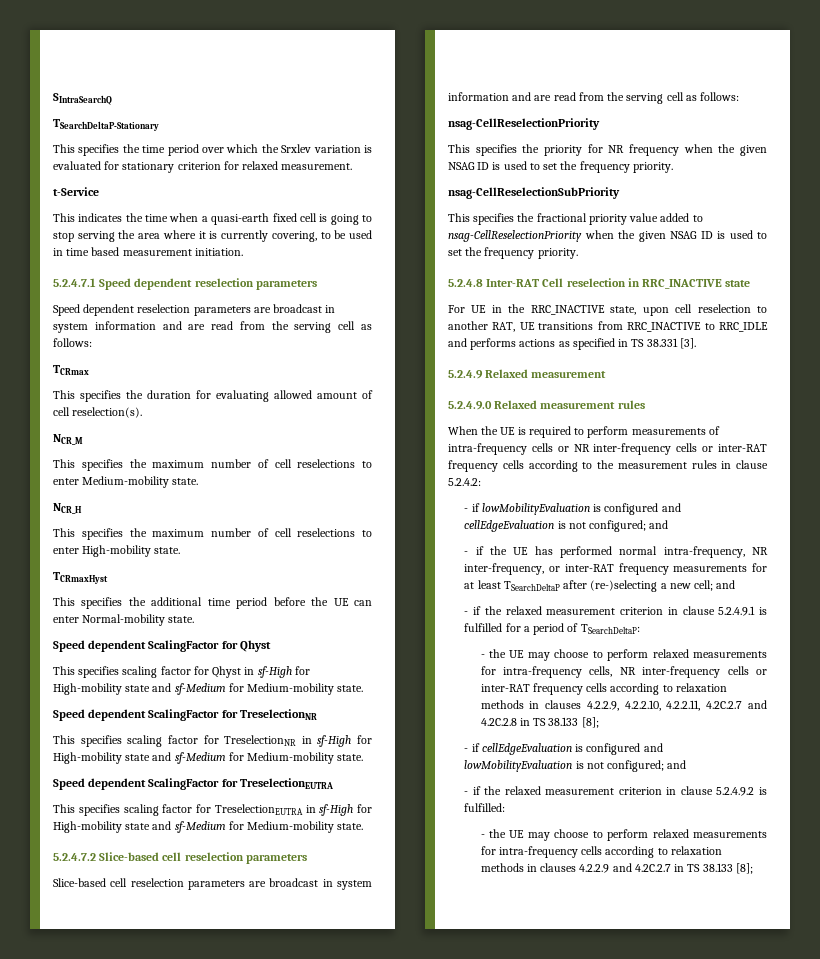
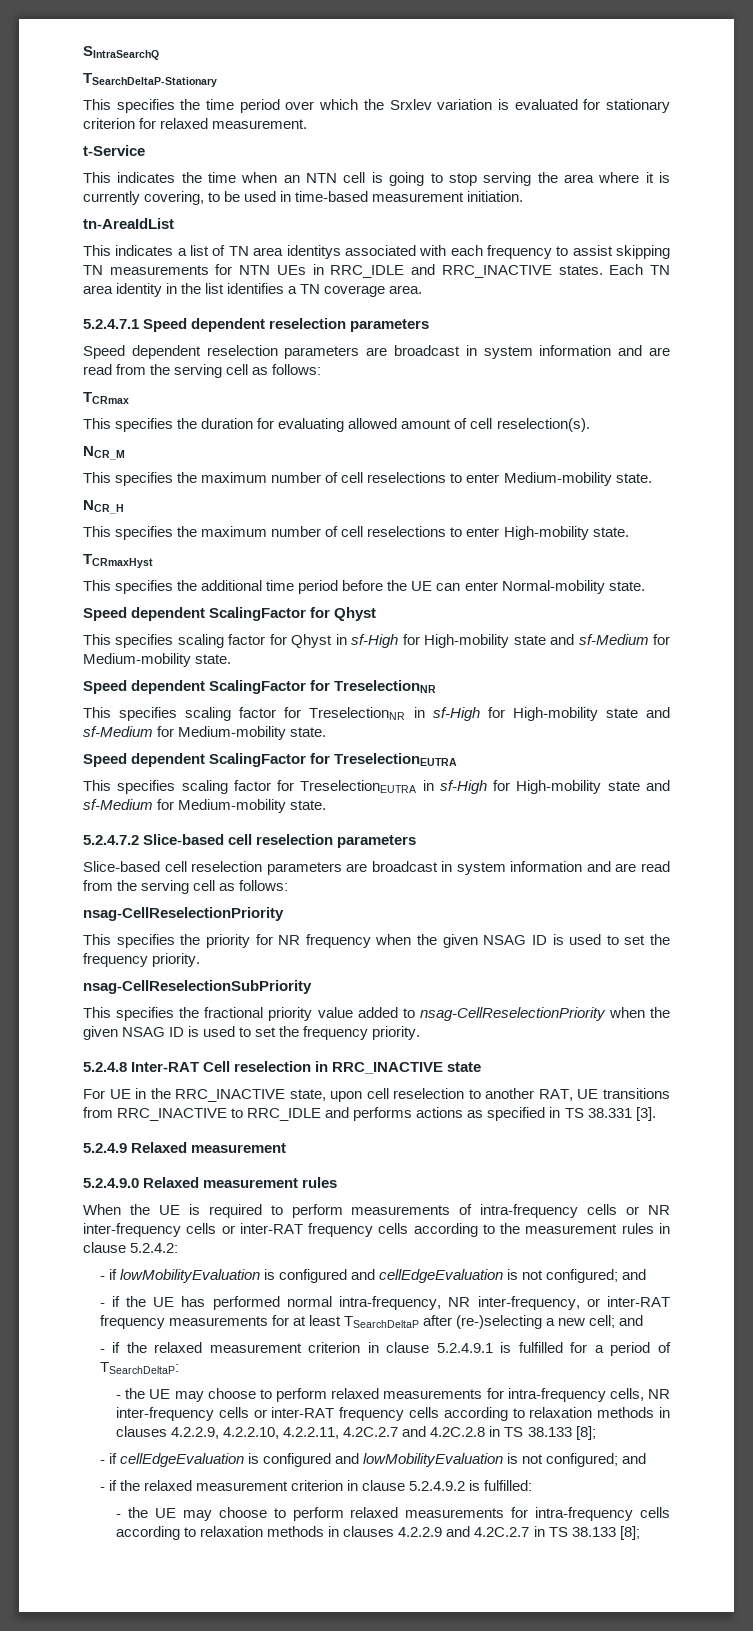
- This indicates the time when a quasi-earth fixed cell is going to stop serving the area where it is currently covering, to be used in time based measurement initiation.
+ This indicates the time when an NTN cell is going to stop serving the area where it is currently covering, to be used in time-based measurement initiation.
+ tn-AreaIdList
+ This indicates a list of TN area identitys associated with each frequency to assist skipping TN measurements for NTN UEs in RRC_IDLE and RRC_INACTIVE states. Each TN area identity in the list identifies a TN coverage area.

